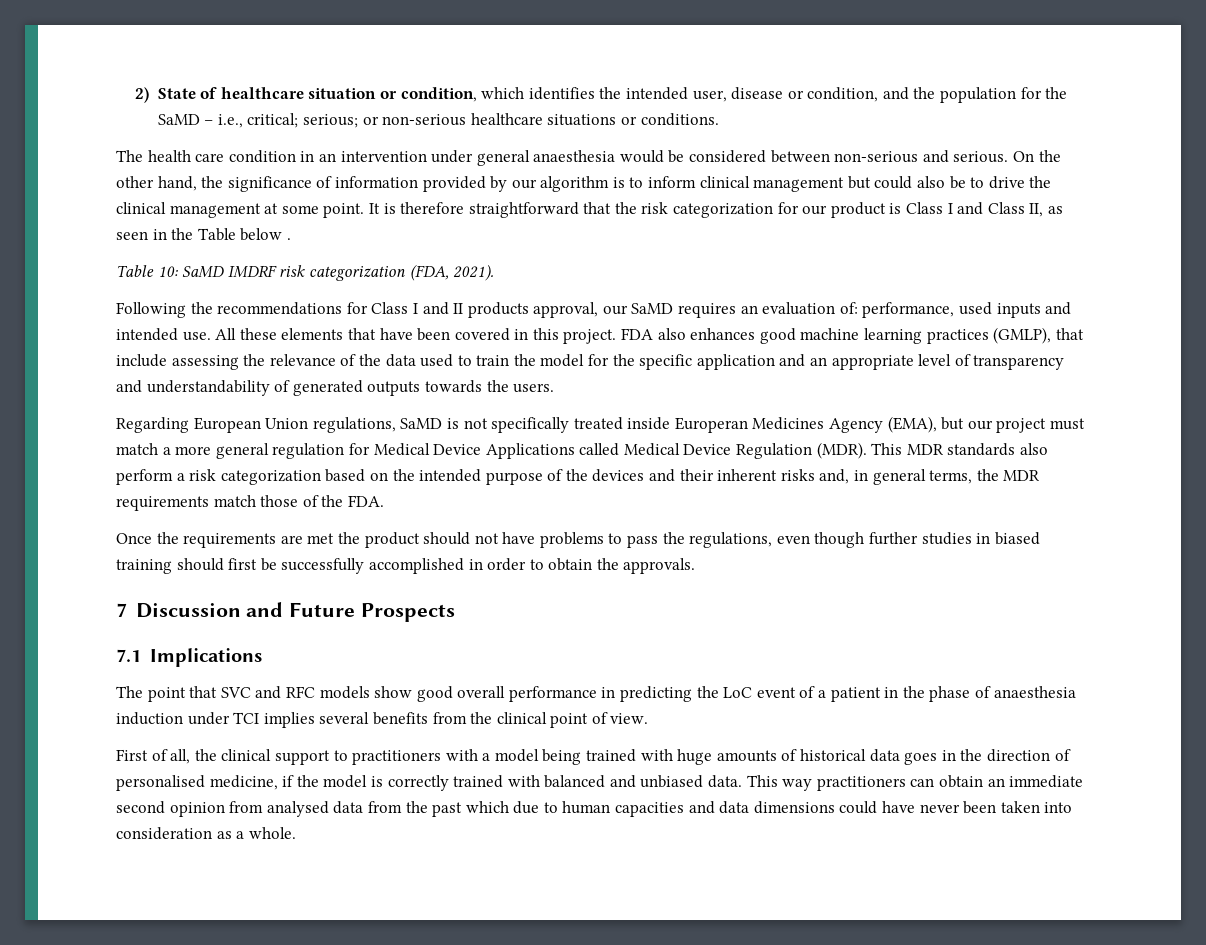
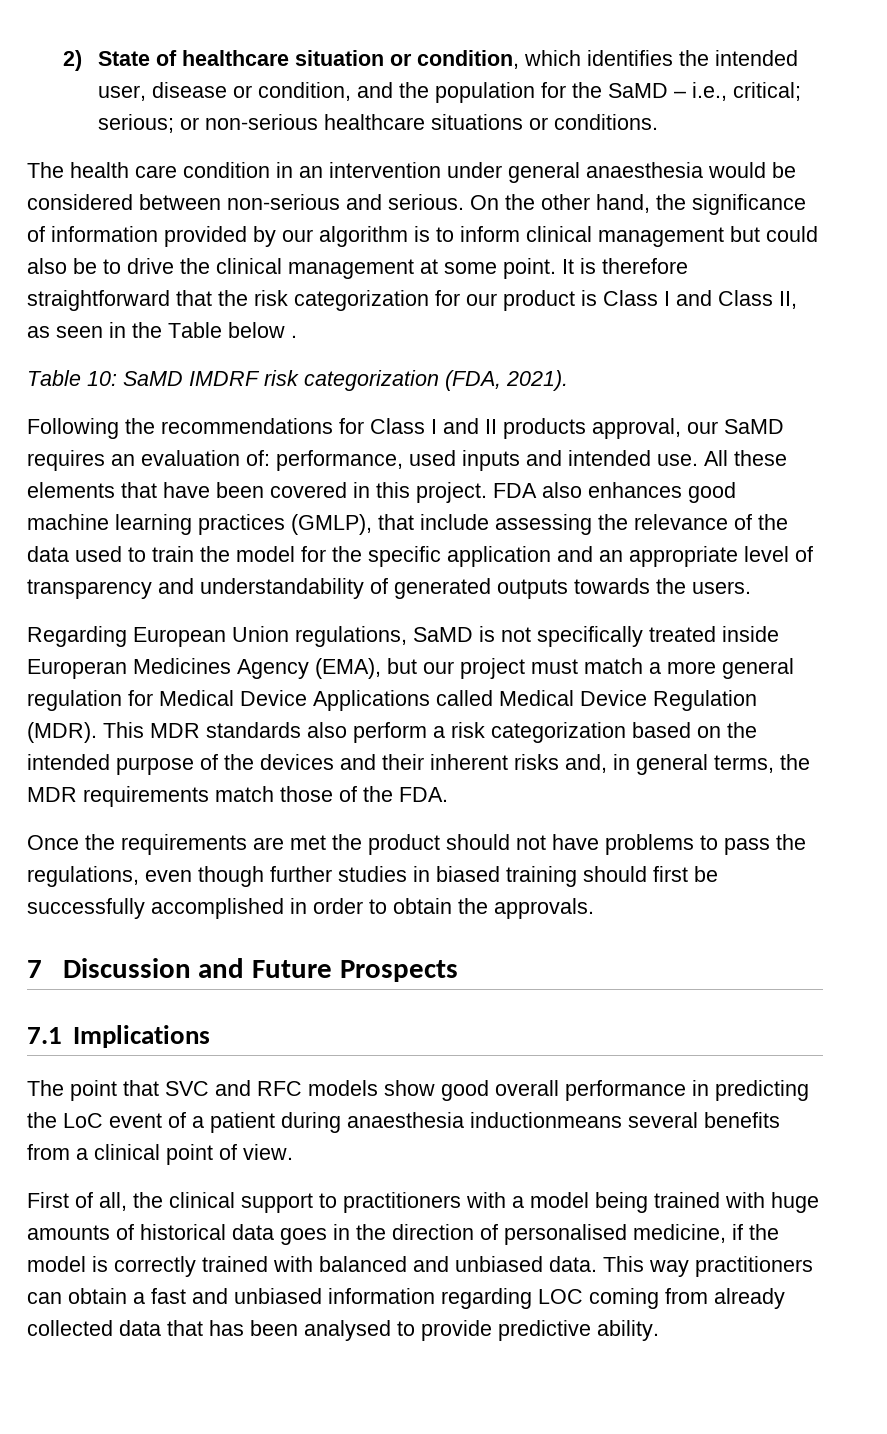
- The point that SVC and RFC models show good overall performance in predicting the LoC event of a patient in the phase of anaesthesia induction under TCI implies several benefits from the clinical point of view.
+ The point that SVC and RFC models show good overall performance in predicting the LoC event of a patient during anaesthesia inductionmeans several benefits from a clinical point of view.
- This way practitioners can obtain an immediate second opinion from analysed data from the past which due to human capacities and data dimensions could have never been taken into consideration as a whole.
+ This way practitioners can obtain a fast and unbiased information regarding LOC coming from already collected data that has been analysed to provide predictive ability.

